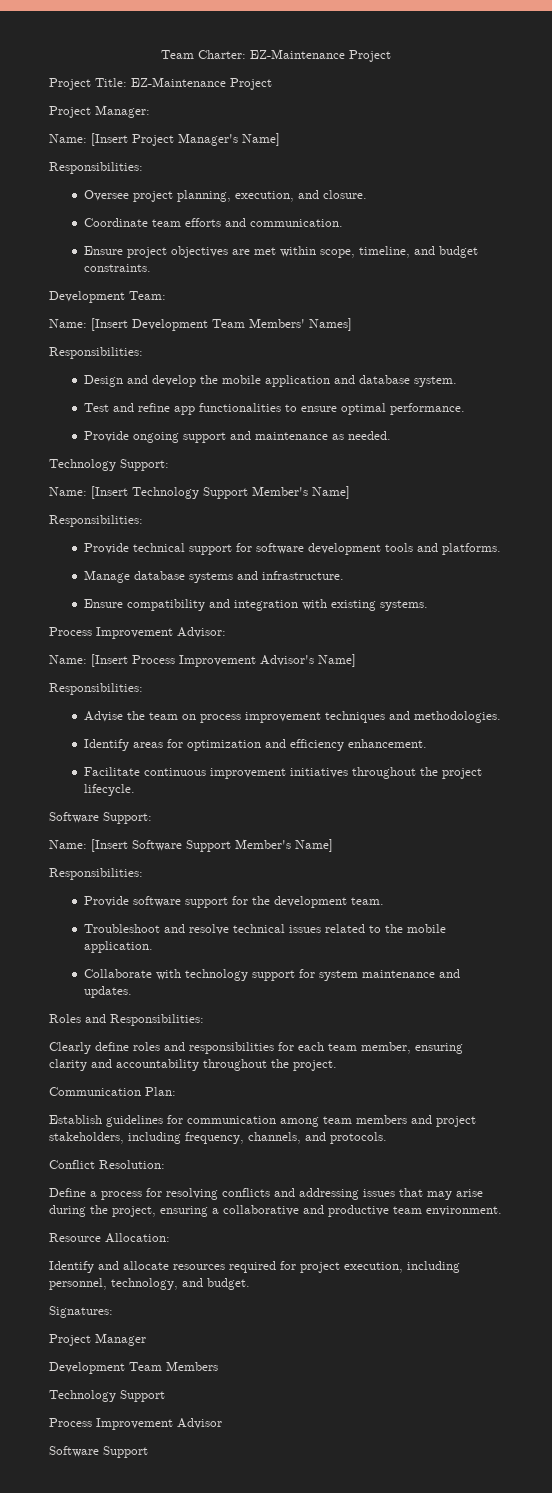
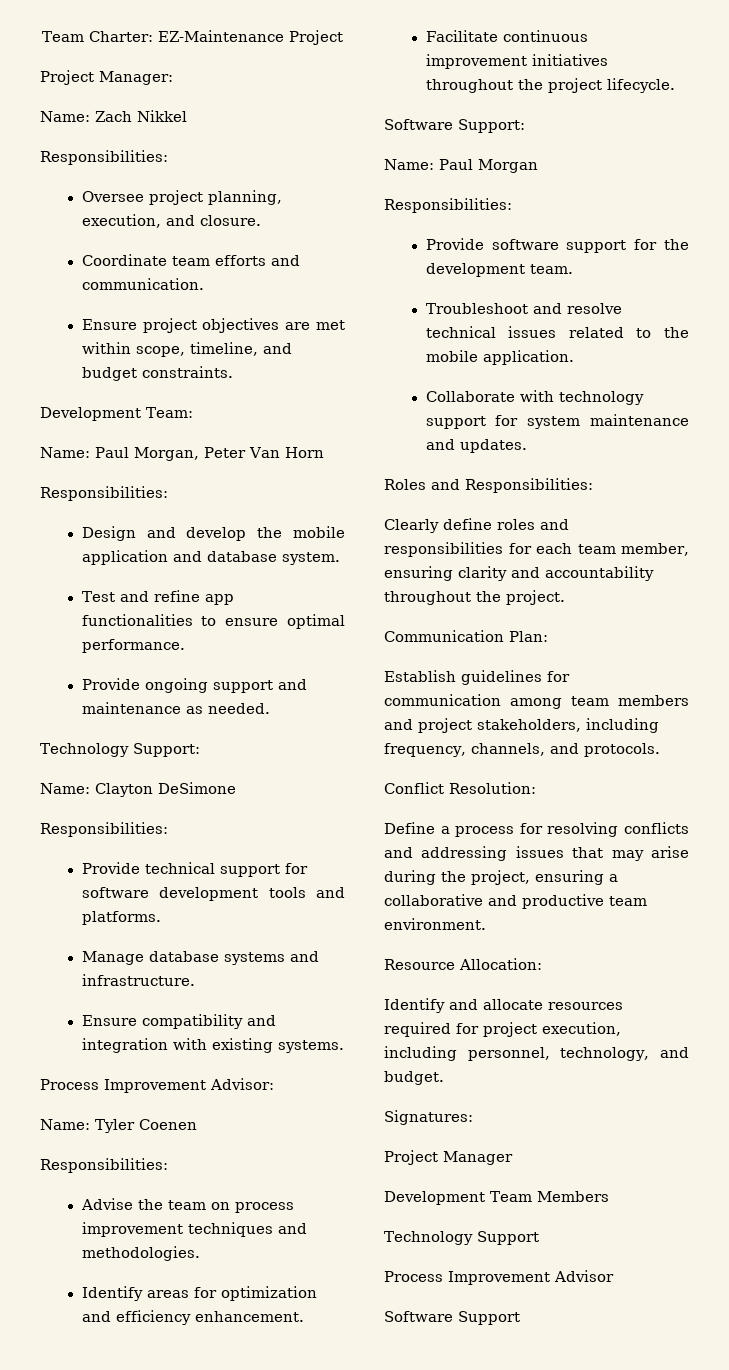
- Project Title: EZ-Maintenance Project
- Name: [Insert Project Manager's Name]
+ Name: Zach Nikkel
- Name: [Insert Development Team Members' Names]
+ Name: Paul Morgan, Peter Van Horn
- Name: [Insert Technology Support Member's Name]
+ Name: Clayton DeSimone
- Name: [Insert Process Improvement Advisor's Name]
+ Name: Tyler Coenen
- Name: [Insert Software Support Member's Name]
+ Name: Paul Morgan

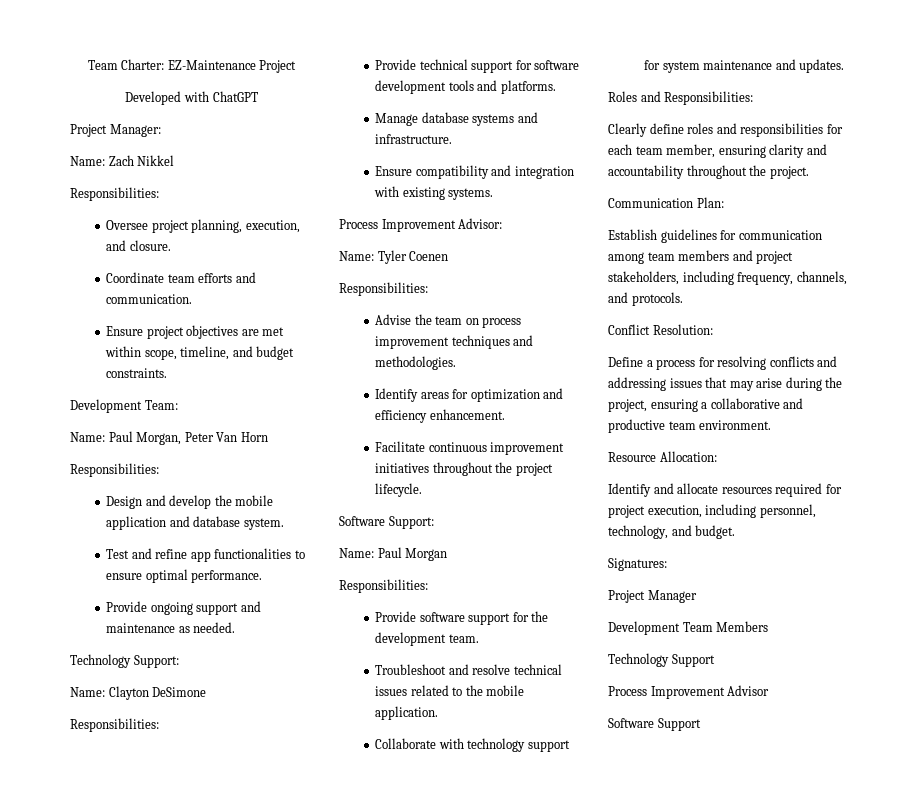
+ Developed with ChatGPT

